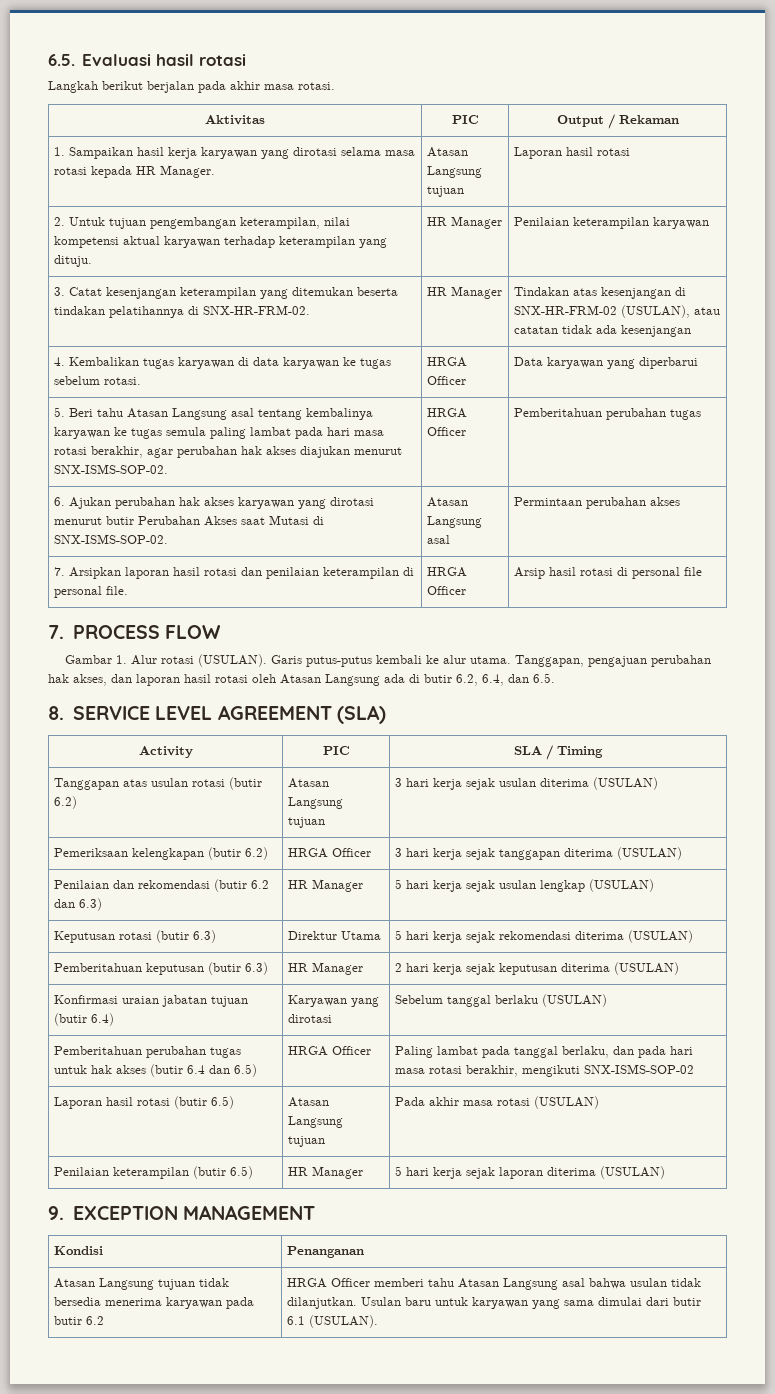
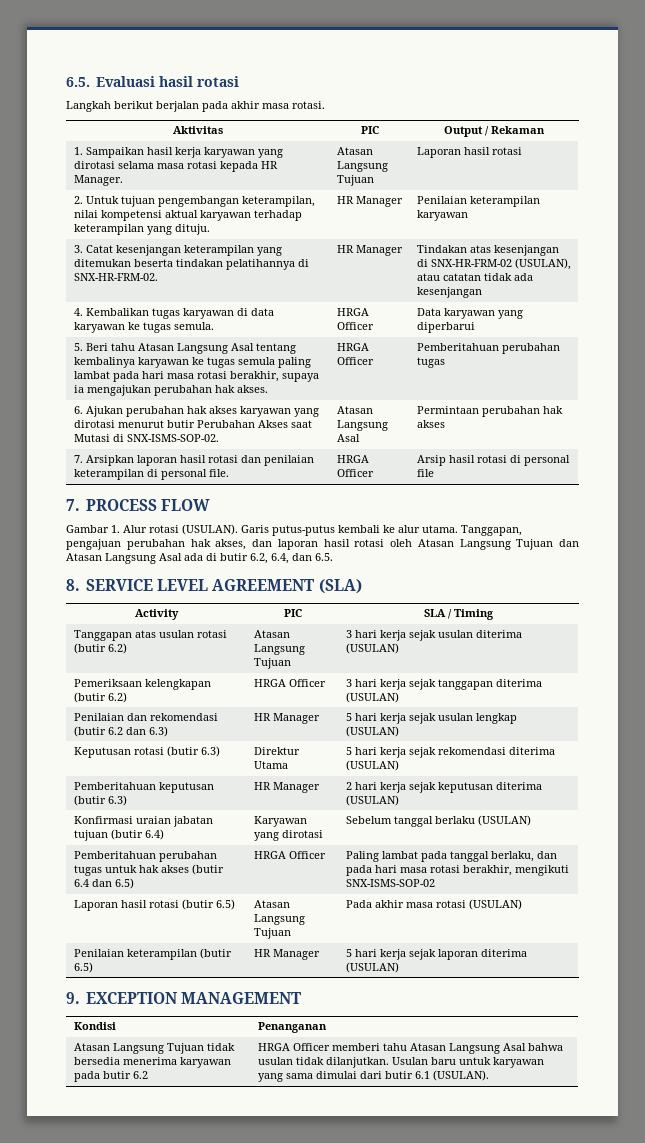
- 1. Sampaikan hasil kerja karyawan yang dirotasi selama masa rotasi kepada HR Manager. | Atasan Langsung tujuan | Laporan hasil rotasi
+ 1. Sampaikan hasil kerja karyawan yang dirotasi selama masa rotasi kepada HR Manager. | Atasan Langsung Tujuan | Laporan hasil rotasi
- 4. Kembalikan tugas karyawan di data karyawan ke tugas sebelum rotasi. | HRGA Officer | Data karyawan yang diperbarui
+ 4. Kembalikan tugas karyawan di data karyawan ke tugas semula. | HRGA Officer | Data karyawan yang diperbarui
- 5. Beri tahu Atasan Langsung asal tentang kembalinya karyawan ke tugas semula paling lambat pada hari masa rotasi berakhir, agar perubahan hak akses diajukan menurut SNX-ISMS-SOP-02. | HRGA Officer | Pemberitahuan perubahan tugas
+ 5. Beri tahu Atasan Langsung Asal tentang kembalinya karyawan ke tugas semula paling lambat pada hari masa rotasi berakhir, supaya ia mengajukan perubahan hak akses. | HRGA Officer | Pemberitahuan perubahan tugas
- 6. Ajukan perubahan hak akses karyawan yang dirotasi menurut butir Perubahan Akses saat Mutasi di SNX-ISMS-SOP-02. | Atasan Langsung asal | Permintaan perubahan akses
+ 6. Ajukan perubahan hak akses karyawan yang dirotasi menurut butir Perubahan Akses saat Mutasi di SNX-ISMS-SOP-02. | Atasan Langsung Asal | Permintaan perubahan hak akses
- Tanggapan, pengajuan perubahan hak akses, dan laporan hasil rotasi oleh Atasan Langsung ada di butir 6.2, 6.4, dan 6.5.
+ Tanggapan, pengajuan perubahan hak akses, dan laporan hasil rotasi oleh Atasan Langsung Tujuan dan Atasan Langsung Asal ada di butir 6.2, 6.4, dan 6.5.
- Tanggapan atas usulan rotasi (butir 6.2) | Atasan Langsung tujuan | 3 hari kerja sejak usulan diterima (USULAN)
+ Tanggapan atas usulan rotasi (butir 6.2) | Atasan Langsung Tujuan | 3 hari kerja sejak usulan diterima (USULAN)
- Laporan hasil rotasi (butir 6.5) | Atasan Langsung tujuan | Pada akhir masa rotasi (USULAN)
+ Laporan hasil rotasi (butir 6.5) | Atasan Langsung Tujuan | Pada akhir masa rotasi (USULAN)
- Atasan Langsung tujuan tidak bersedia menerima karyawan pada butir 6.2 | HRGA Officer memberi tahu Atasan Langsung asal bahwa usulan tidak dilanjutkan. Usulan baru untuk karyawan yang sama dimulai dari butir 6.1 (USULAN).
+ Atasan Langsung Tujuan tidak bersedia menerima karyawan pada butir 6.2 | HRGA Officer memberi tahu Atasan Langsung Asal bahwa usulan tidak dilanjutkan. Usulan baru untuk karyawan yang sama dimulai dari butir 6.1 (USULAN).

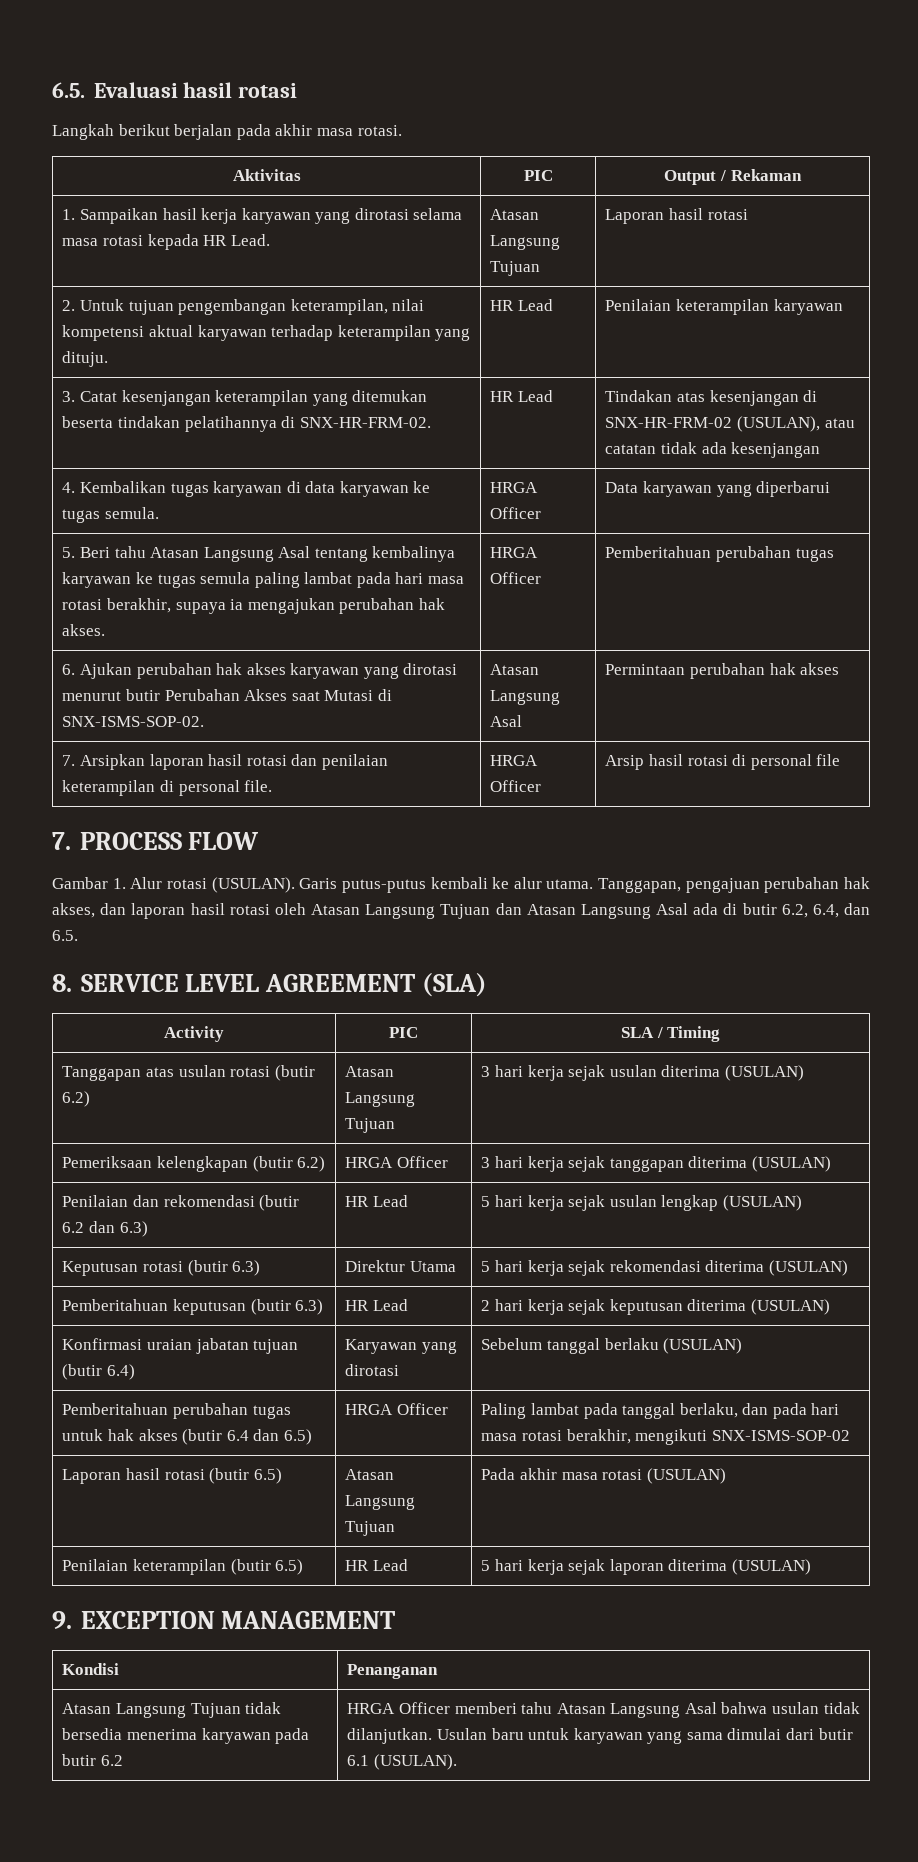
- 1. Sampaikan hasil kerja karyawan yang dirotasi selama masa rotasi kepada HR Manager. | Atasan Langsung Tujuan | Laporan hasil rotasi
+ 1. Sampaikan hasil kerja karyawan yang dirotasi selama masa rotasi kepada HR Lead. | Atasan Langsung Tujuan | Laporan hasil rotasi
- 2. Untuk tujuan pengembangan keterampilan, nilai kompetensi aktual karyawan terhadap keterampilan yang dituju. | HR Manager | Penilaian keterampilan karyawan
+ 2. Untuk tujuan pengembangan keterampilan, nilai kompetensi aktual karyawan terhadap keterampilan yang dituju. | HR Lead | Penilaian keterampilan karyawan
- 3. Catat kesenjangan keterampilan yang ditemukan beserta tindakan pelatihannya di SNX-HR-FRM-02. | HR Manager | Tindakan atas kesenjangan di SNX-HR-FRM-02 (USULAN), atau catatan tidak ada kesenjangan
+ 3. Catat kesenjangan keterampilan yang ditemukan beserta tindakan pelatihannya di SNX-HR-FRM-02. | HR Lead | Tindakan atas kesenjangan di SNX-HR-FRM-02 (USULAN), atau catatan tidak ada kesenjangan
- Penilaian dan rekomendasi (butir 6.2 dan 6.3) | HR Manager | 5 hari kerja sejak usulan lengkap (USULAN)
+ Penilaian dan rekomendasi (butir 6.2 dan 6.3) | HR Lead | 5 hari kerja sejak usulan lengkap (USULAN)
- Pemberitahuan keputusan (butir 6.3) | HR Manager | 2 hari kerja sejak keputusan diterima (USULAN)
+ Pemberitahuan keputusan (butir 6.3) | HR Lead | 2 hari kerja sejak keputusan diterima (USULAN)
- Penilaian keterampilan (butir 6.5) | HR Manager | 5 hari kerja sejak laporan diterima (USULAN)
+ Penilaian keterampilan (butir 6.5) | HR Lead | 5 hari kerja sejak laporan diterima (USULAN)

